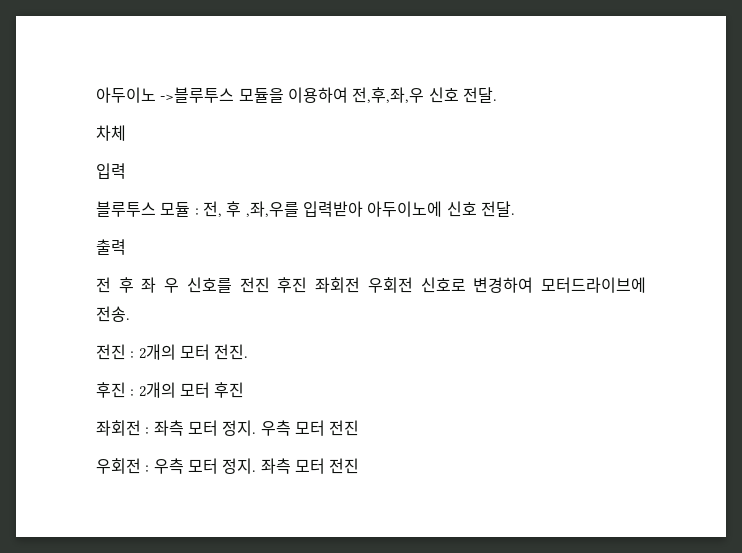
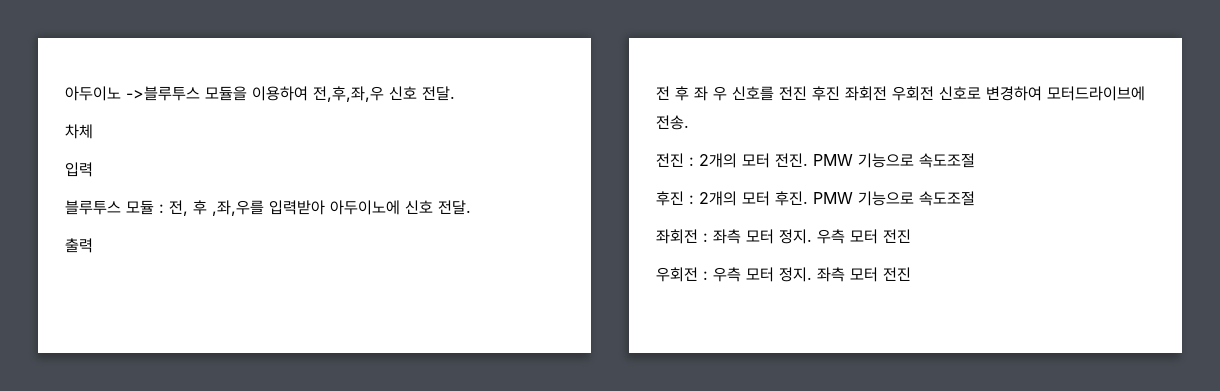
- 전진 : 2개의 모터 전진.
+ 전진 : 2개의 모터 전진. PMW 기능으로 속도조절
- 후진 : 2개의 모터 후진
+ 후진 : 2개의 모터 후진. PMW 기능으로 속도조절

